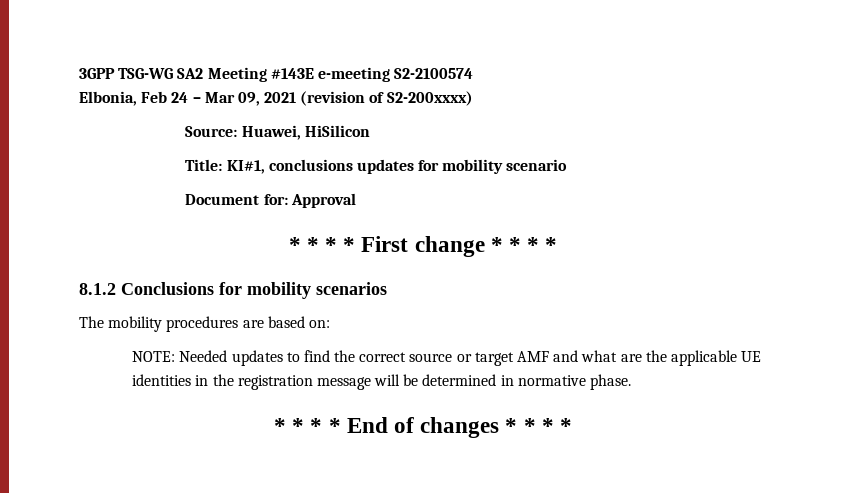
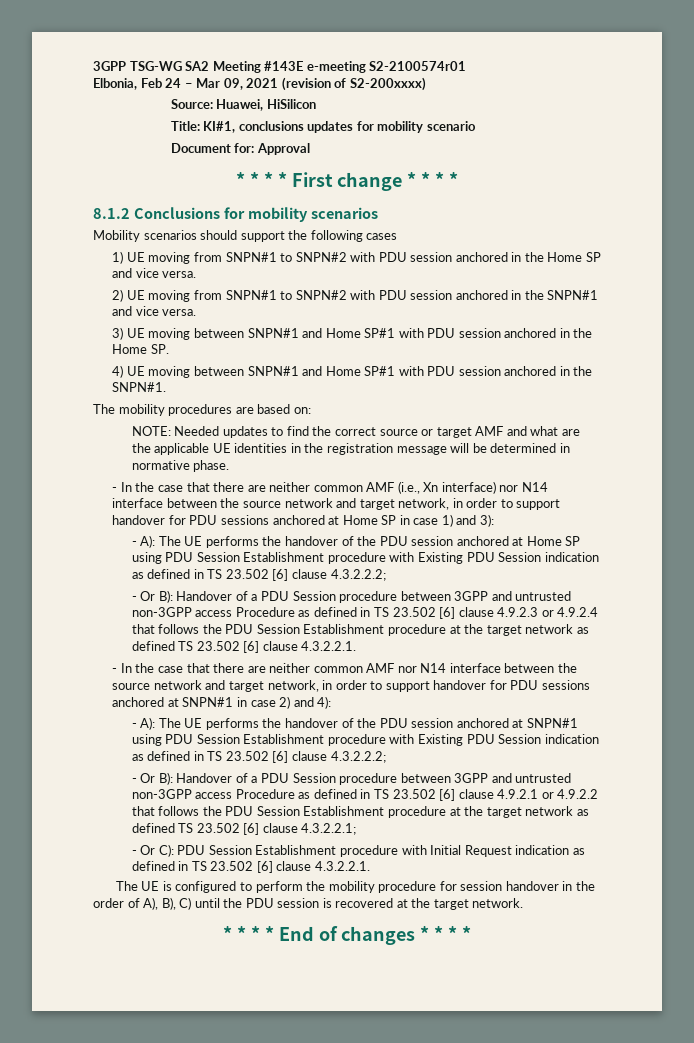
- 3GPP TSG-WG SA2 Meeting #143E e-meeting S2-2100574
+ 3GPP TSG-WG SA2 Meeting #143E e-meeting S2-2100574r01
+ Mobility scenarios should support the following cases
+ 1) UE moving from SNPN#1 to SNPN#2 with PDU session anchored in the Home SP and vice versa.
+ 2) UE moving from SNPN#1 to SNPN#2 with PDU session anchored in the SNPN#1 and vice versa.
+ 3) UE moving between SNPN#1 and Home SP#1 with PDU session anchored in the Home SP.
+ 4) UE moving between SNPN#1 and Home SP#1 with PDU session anchored in the SNPN#1.
+ - In the case that there are neither common AMF (i.e., Xn interface) nor N14 interface between the source network and target network, in order to support handover for PDU sessions anchored at Home SP in case 1) and 3):
+ - A): The UE performs the handover of the PDU session anchored at Home SP using PDU Session Establishment procedure with Existing PDU Session indication as defined in TS 23.502 [6] clause 4.3.2.2.2;
+ - Or B): Handover of a PDU Session procedure between 3GPP and untrusted non-3GPP access Procedure as defined in TS 23.502 [6] clause 4.9.2.3 or 4.9.2.4 that follows the PDU Session Establishment procedure at the target network as defined TS 23.502 [6] clause 4.3.2.2.1.
+ - In the case that there are neither common AMF nor N14 interface between the source network and target network, in order to support handover for PDU sessions anchored at SNPN#1 in case 2) and 4):
+ - A): The UE performs the handover of the PDU session anchored at SNPN#1 using PDU Session Establishment procedure with Existing PDU Session indication as defined in TS 23.502 [6] clause 4.3.2.2.2;
+ - Or B): Handover of a PDU Session procedure between 3GPP and untrusted non-3GPP access Procedure as defined in TS 23.502 [6] clause 4.9.2.1 or 4.9.2.2 that follows the PDU Session Establishment procedure at the target network as defined TS 23.502 [6] clause 4.3.2.2.1;
+ - Or C): PDU Session Establishment procedure with Initial Request indication as defined in TS 23.502 [6] clause 4.3.2.2.1.
+ The UE is configured to perform the mobility procedure for session handover in the order of A), B), C) until the PDU session is recovered at the target network.

